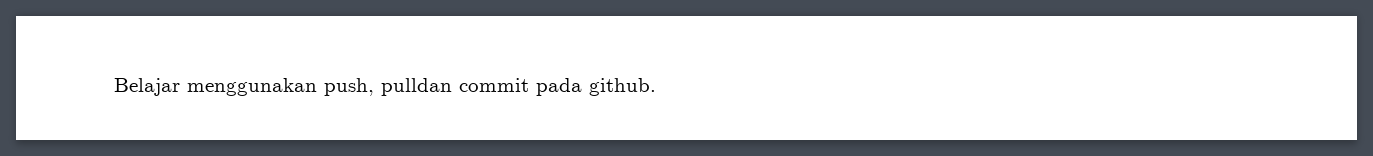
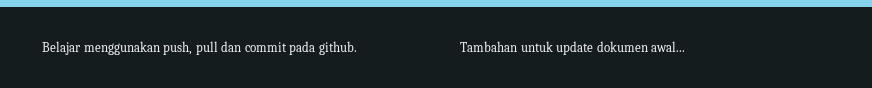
- Belajar menggunakan push, pulldan commit pada github.
+ Belajar menggunakan push, pull dan commit pada github.
+ Tambahan untuk update dokumen awal...

